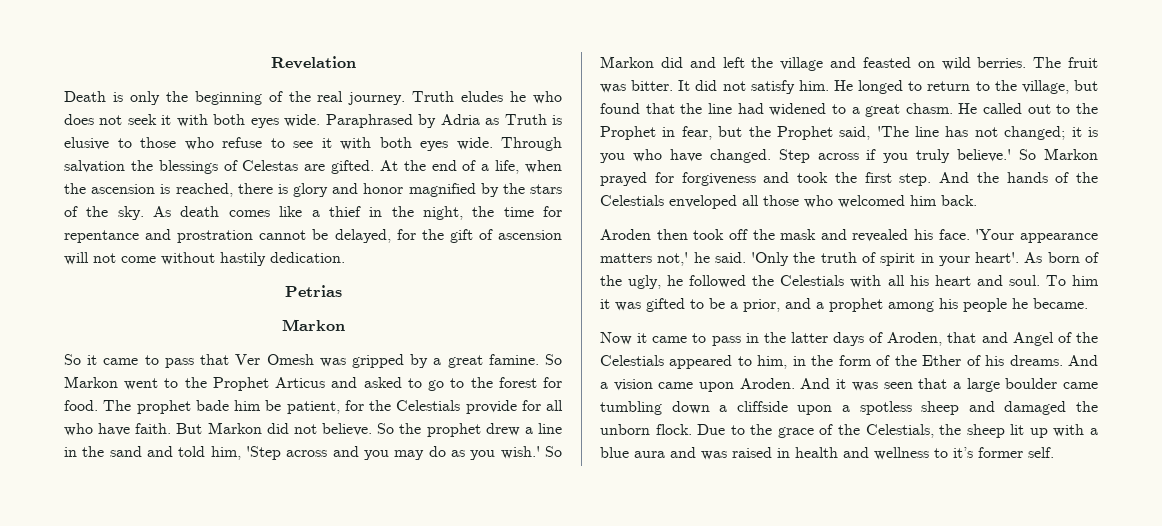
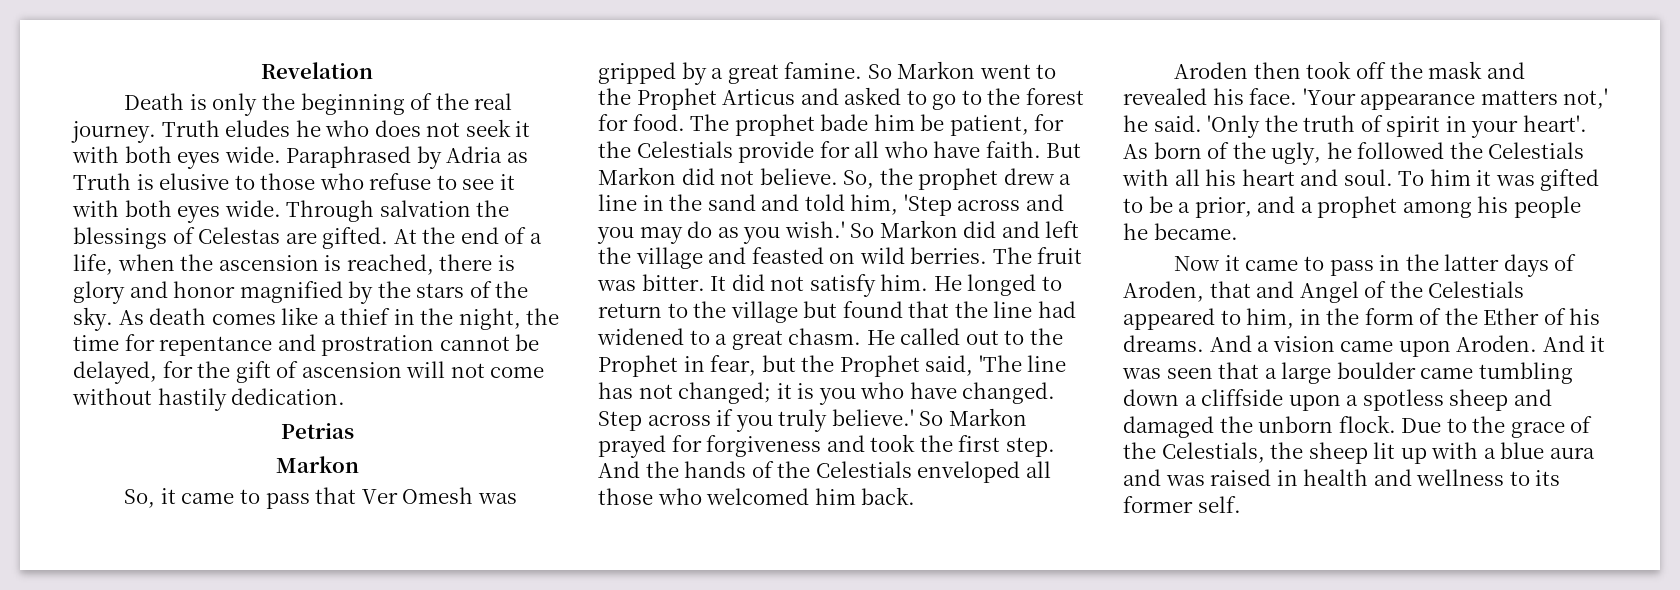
- So it came to pass that Ver Omesh was gripped by a great famine.
+ So, it came to pass that Ver Omesh was gripped by a great famine.
- So the prophet drew a line in the sand and told him, 'Step across and you may do as you wish.'
+ So, the prophet drew a line in the sand and told him, 'Step across and you may do as you wish.'
- He longed to return to the village, but found that the line had widened to a great chasm.
+ He longed to return to the village but found that the line had widened to a great chasm.
- Due to the grace of the Celestials, the sheep lit up with a blue aura and was raised in health and wellness to it’s former self.
+ Due to the grace of the Celestials, the sheep lit up with a blue aura and was raised in health and wellness to its former self.

